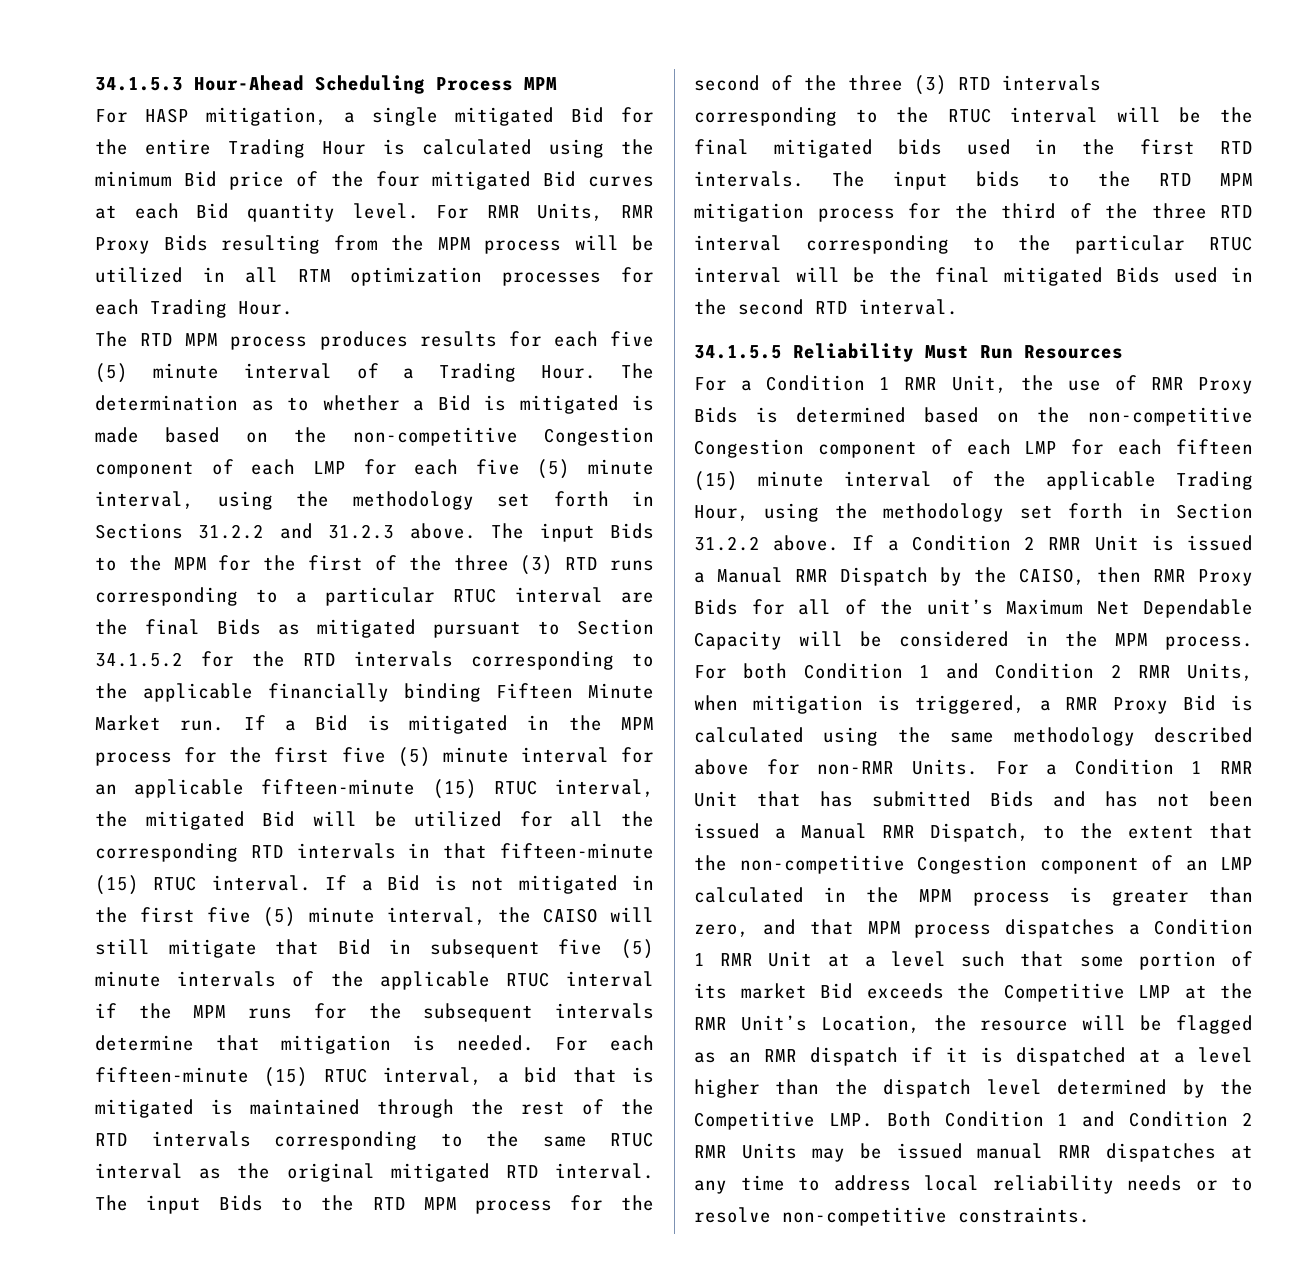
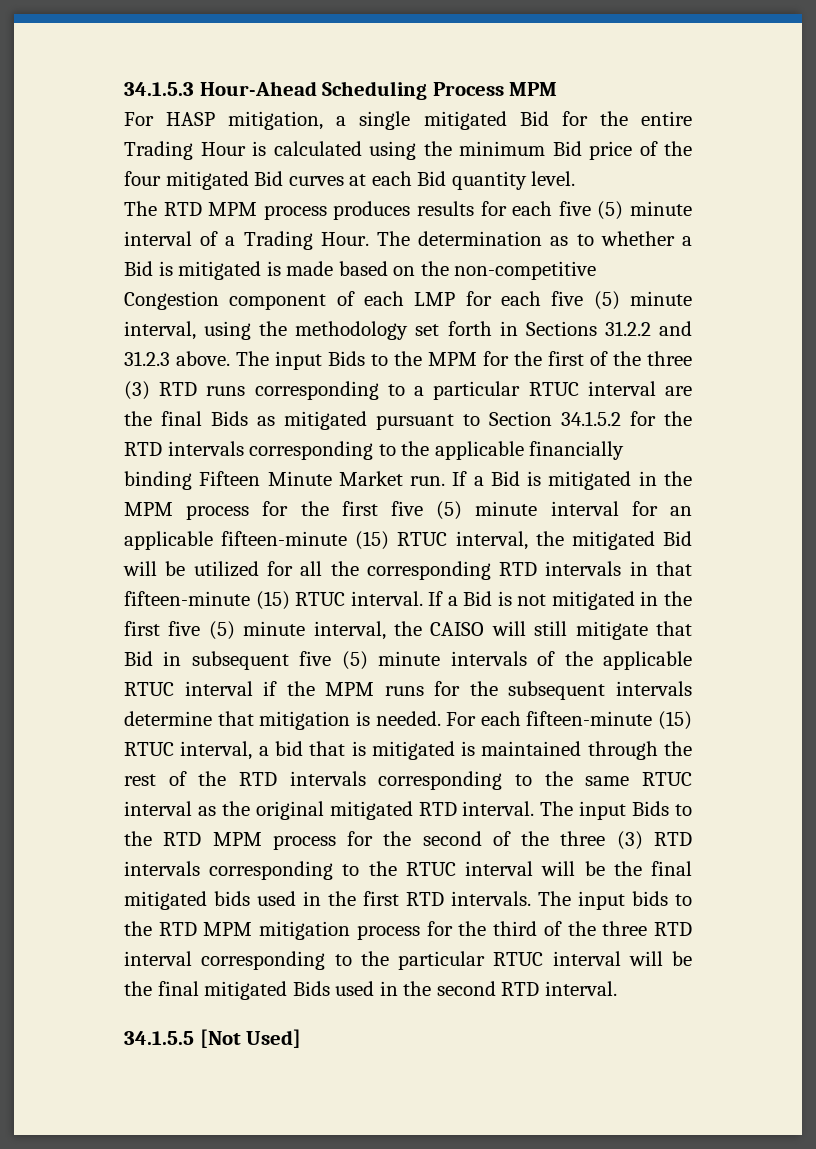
- For RMR Units, RMR Proxy Bids resulting from the MPM process will be utilized in all RTM optimization processes for each Trading Hour.
- 34.1.5.5 Reliability Must Run Resources
- For a Condition 1 RMR Unit, the use of RMR Proxy Bids is determined based on the non-competitive Congestion component of each LMP for each fifteen (15) minute interval of the applicable Trading Hour, using the methodology set forth in Section 31.2.2 above. If a Condition 2 RMR Unit is issued a Manual RMR Dispatch by the CAISO, then RMR Proxy Bids for all of the unit’s Maximum Net Dependable Capacity will be considered in the MPM process. For both Condition 1 and Condition 2 RMR Units, when mitigation is triggered, a RMR Proxy Bid is calculated using the same methodology described above for non-RMR Units. For a Condition 1 RMR Unit that has submitted Bids and has not been issued a Manual RMR Dispatch, to the extent that the non-competitive Congestion component of an LMP calculated in the MPM process is greater than zero, and that MPM process dispatches a Condition 1 RMR Unit at a level such that some portion of its market Bid exceeds the Competitive LMP at the RMR Unit’s Location, the resource will be flagged as an RMR dispatch if it is dispatched at a level higher than the dispatch level determined by the Competitive LMP. Both Condition 1 and Condition 2 RMR Units may be issued manual RMR dispatches at any time to address local reliability needs or to resolve non-competitive constraints.
+ 34.1.5.5 [Not Used]

